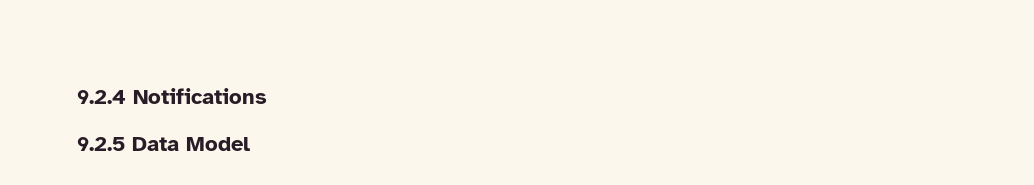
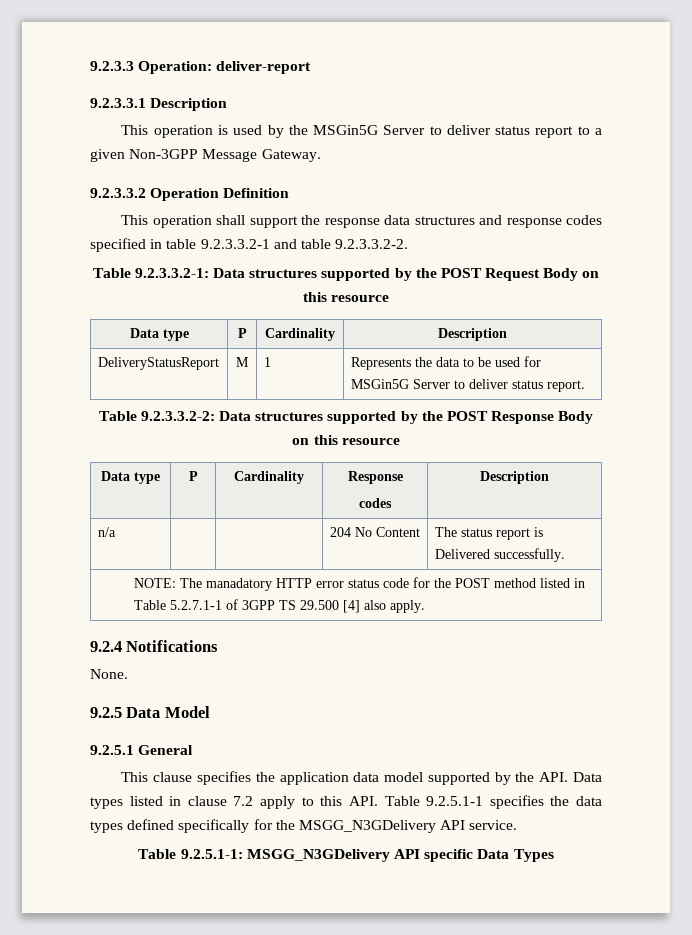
+ 9.2.3.3 Operation: deliver-report
+ 9.2.3.3.1 Description
+ This operation is used by the MSGin5G Server to deliver status report to a given Non-3GPP Message Gateway.
+ 9.2.3.3.2 Operation Definition
+ This operation shall support the response data structures and response codes specified in table 9.2.3.3.2-1 and table 9.2.3.3.2-2.
+ Table 9.2.3.3.2-1: Data structures supported by the POST Request Body on this resource
+ Data type | P | Cardinality | Description
+ DeliveryStatusReport | M | 1 | Represents the data to be used for MSGin5G Server to deliver status report.
+ Table 9.2.3.3.2-2: Data structures supported by the POST Response Body on this resource
+ Data type | P | Cardinality | Response
+ codes | Description
+ n/a | | | 204 No Content | The status report is Delivered successfully.
+ NOTE: The manadatory HTTP error status code for the POST method listed in Table 5.2.7.1-1 of 3GPP TS 29.500 [4] also apply.
+ None.
+ 9.2.5.1 General
+ This clause specifies the application data model supported by the API. Data types listed in clause 7.2 apply to this API. Table 9.2.5.1-1 specifies the data types defined specifically for the MSGG_N3GDelivery API service.
+ Table 9.2.5.1-1: MSGG_N3GDelivery API specific Data Types

